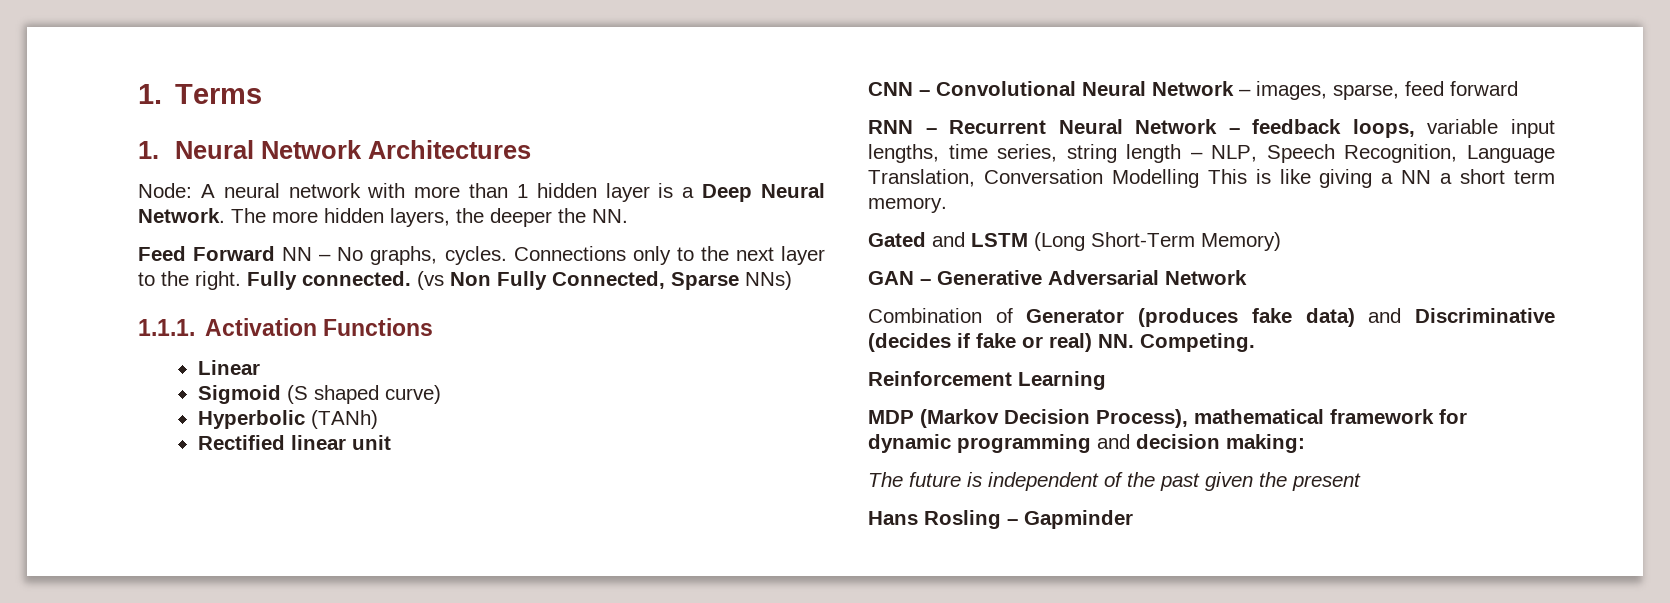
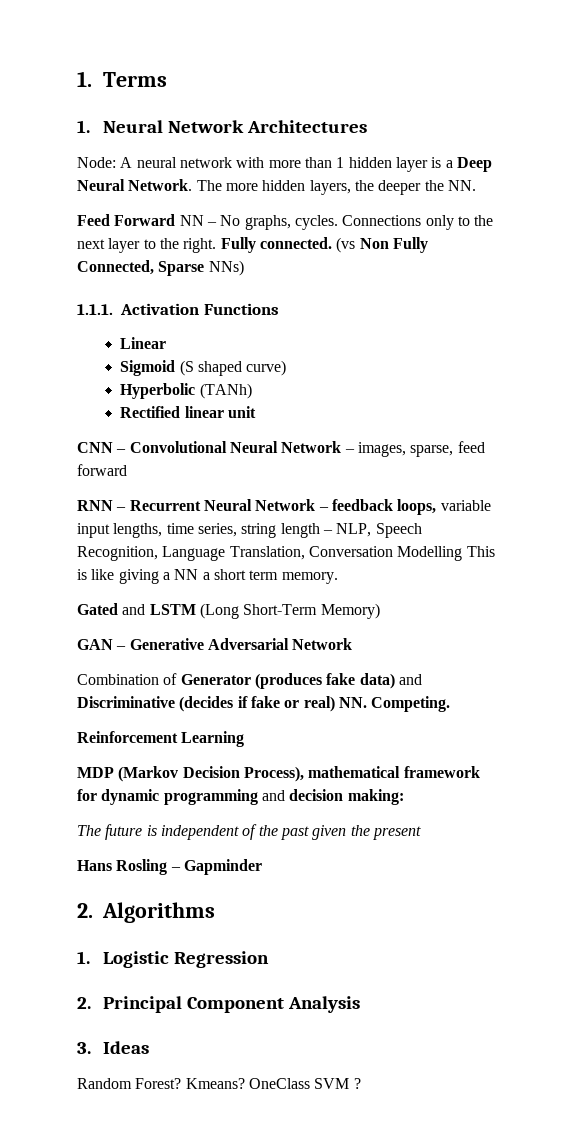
+ 2. Algorithms
+ 1. Logistic Regression
+ 2. Principal Component Analysis
+ 3. Ideas
+ Random Forest? Kmeans? OneClass SVM ?

